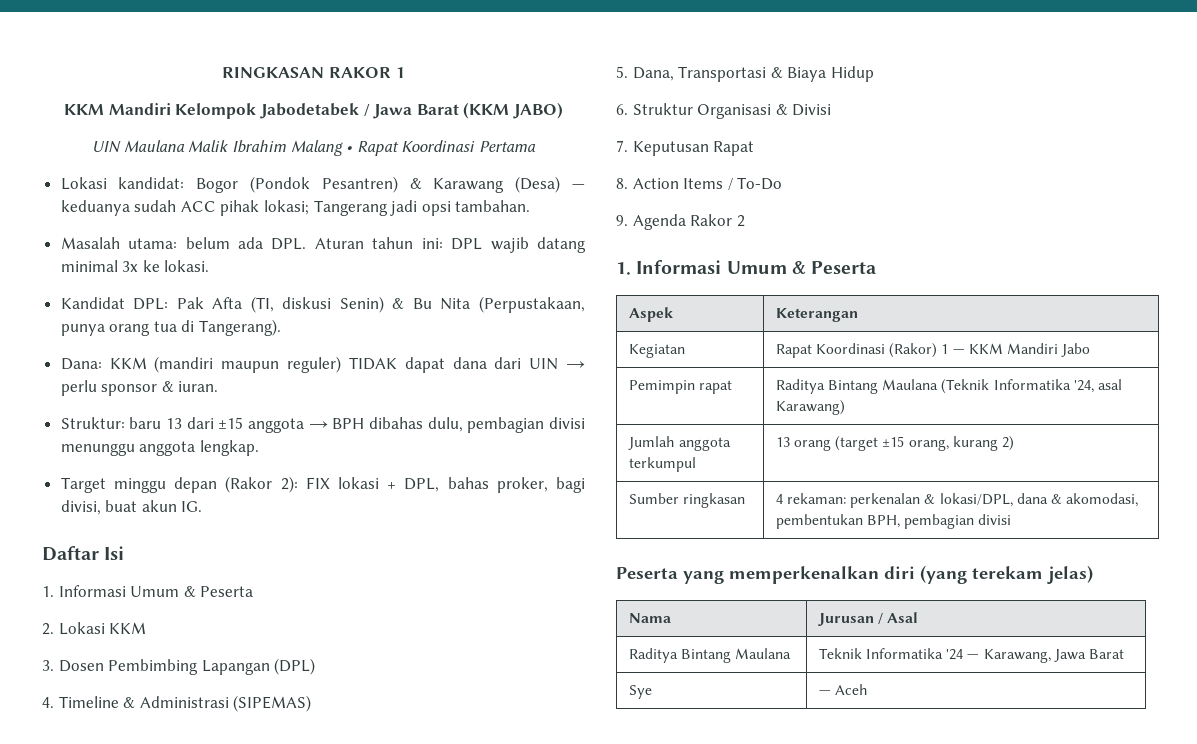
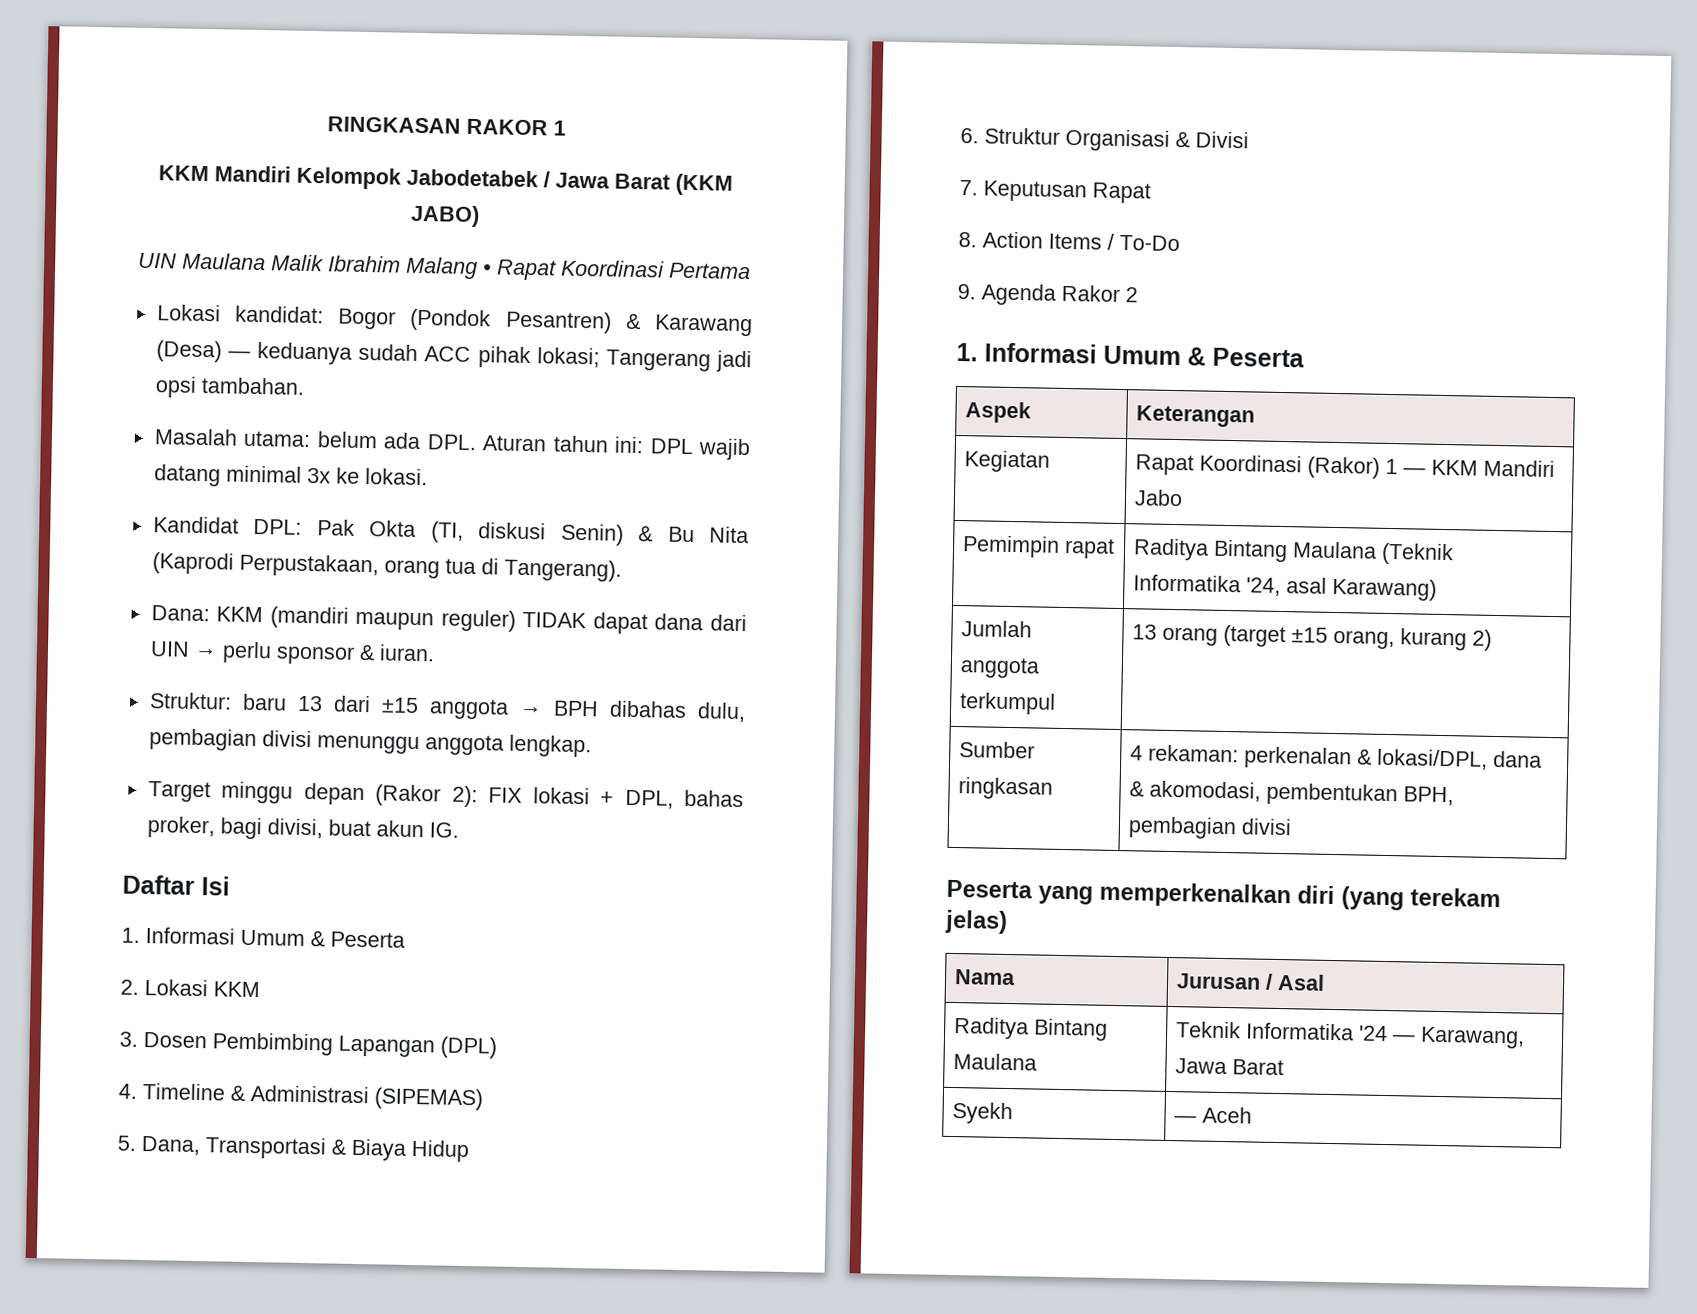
- Kandidat DPL: Pak Afta (TI, diskusi Senin) & Bu Nita (Perpustakaan, punya orang tua di Tangerang).
+ Kandidat DPL: Pak Okta (TI, diskusi Senin) & Bu Nita (Kaprodi Perpustakaan, orang tua di Tangerang).
- Sye | — Aceh
+ Syekh | — Aceh

